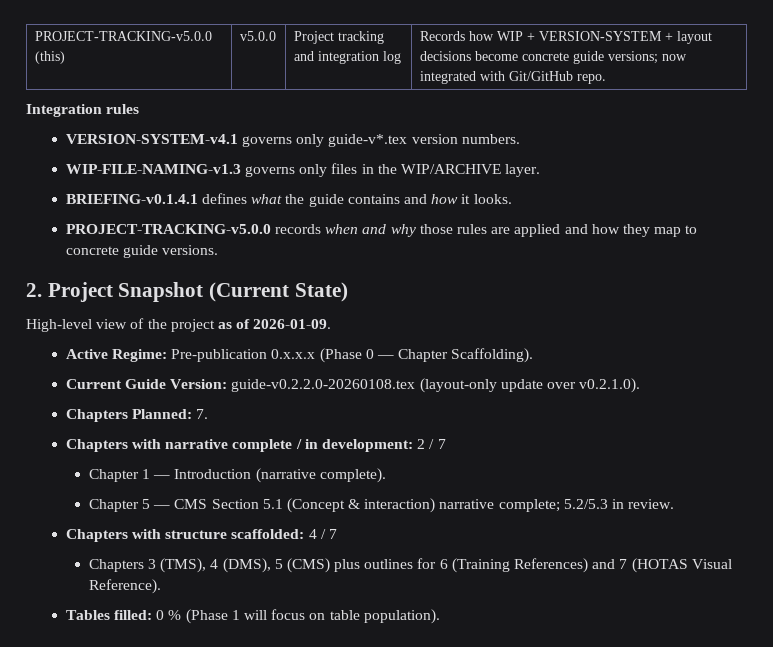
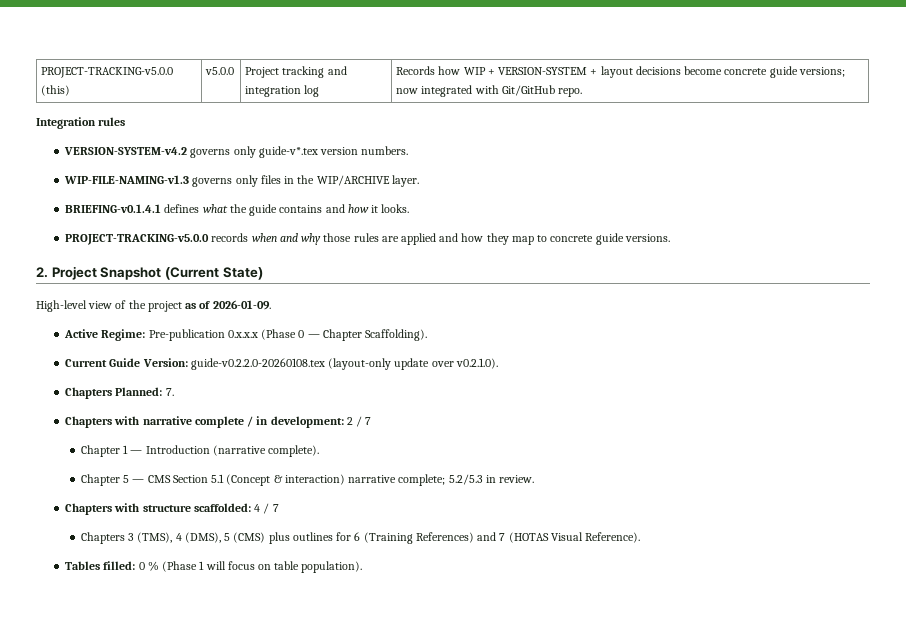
- VERSION-SYSTEM-v4.1 governs only guide-v*.tex version numbers.
+ VERSION-SYSTEM-v4.2 governs only guide-v*.tex version numbers.

